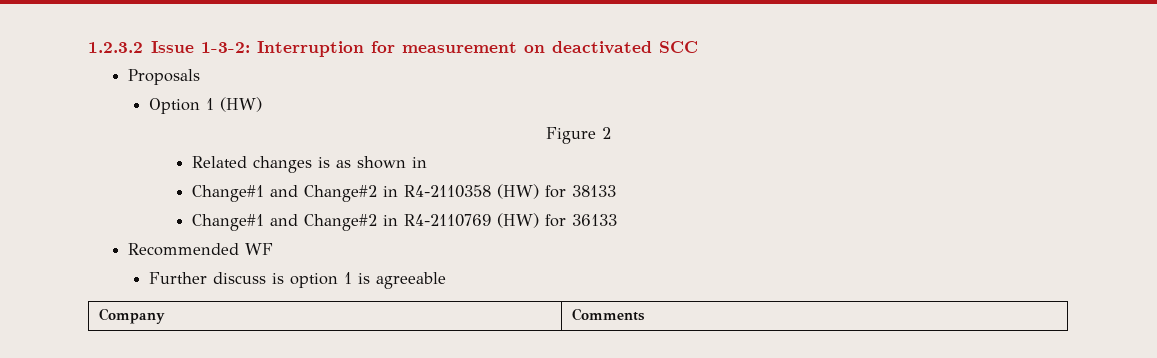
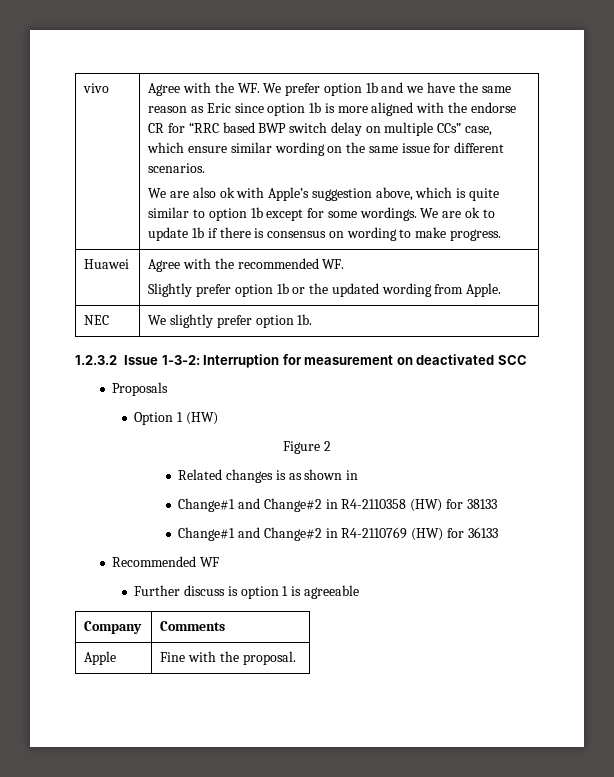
+ vivo | Agree with the WF. We prefer option 1b and we have the same reason as Eric since option 1b is more aligned with the endorse CR for “RRC based BWP switch delay on multiple CCs” case, which ensure similar wording on the same issue for different scenarios.
+ We are also ok with Apple’s suggestion above, which is quite similar to option 1b except for some wordings. We are ok to update 1b if there is consensus on wording to make progress.
+ Huawei | Agree with the recommended WF.
+ Slightly prefer option 1b or the updated wording from Apple.
+ NEC | We slightly prefer option 1b.
+ Apple | Fine with the proposal.

